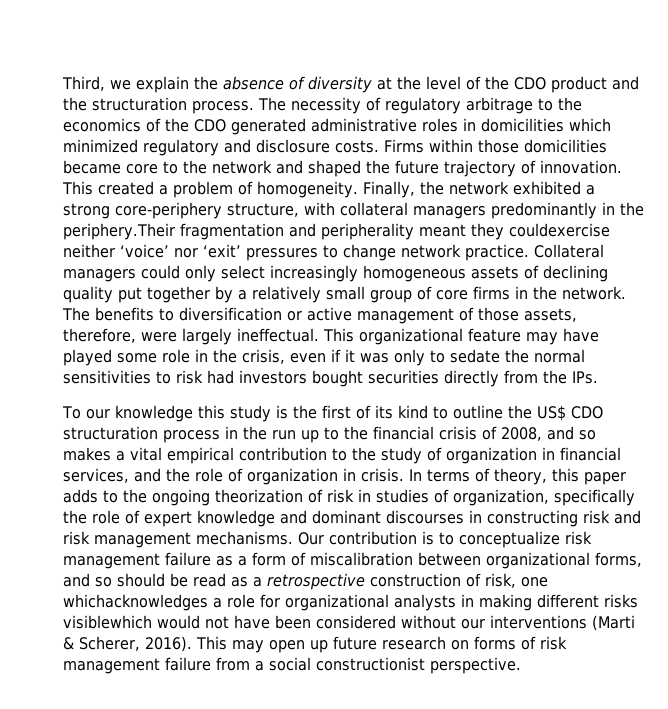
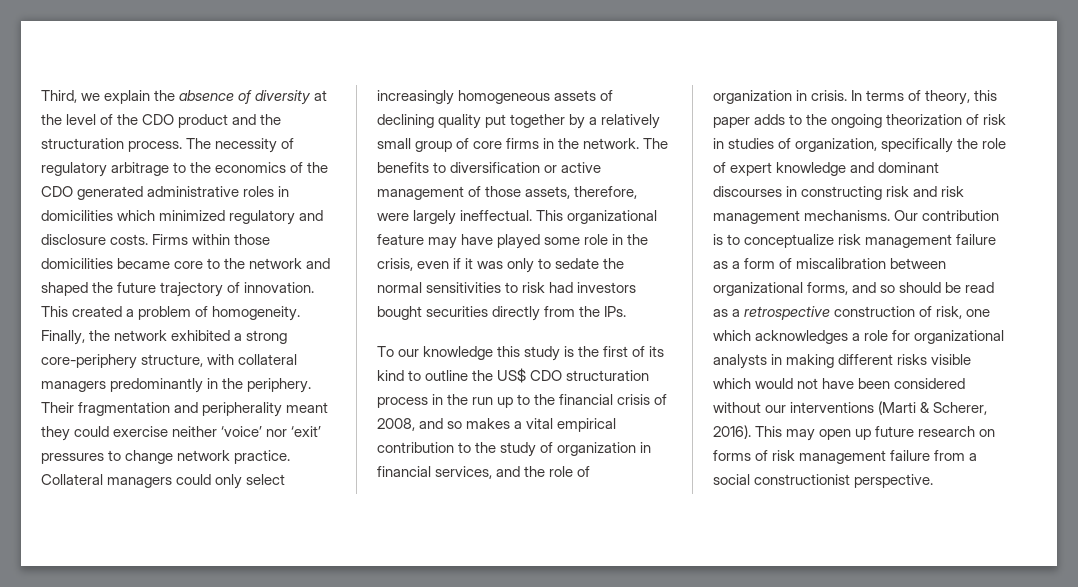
- Finally, the network exhibited a strong core-periphery structure, with collateral managers predominantly in the periphery.Their fragmentation and peripherality meant they couldexercise neither ‘voice’ nor ‘exit’ pressures to change network practice.
+ Finally, the network exhibited a strong core-periphery structure, with collateral managers predominantly in the periphery. Their fragmentation and peripherality meant they could exercise neither ‘voice’ nor ‘exit’ pressures to change network practice.
- Our contribution is to conceptualize risk management failure as a form of miscalibration between organizational forms, and so should be read as a retrospective construction of risk, one whichacknowledges a role for organizational analysts in making different risks visiblewhich would not have been considered without our interventions (Marti & Scherer, 2016).
+ Our contribution is to conceptualize risk management failure as a form of miscalibration between organizational forms, and so should be read as a retrospective construction of risk, one which acknowledges a role for organizational analysts in making different risks visible which would not have been considered without our interventions (Marti & Scherer, 2016).

